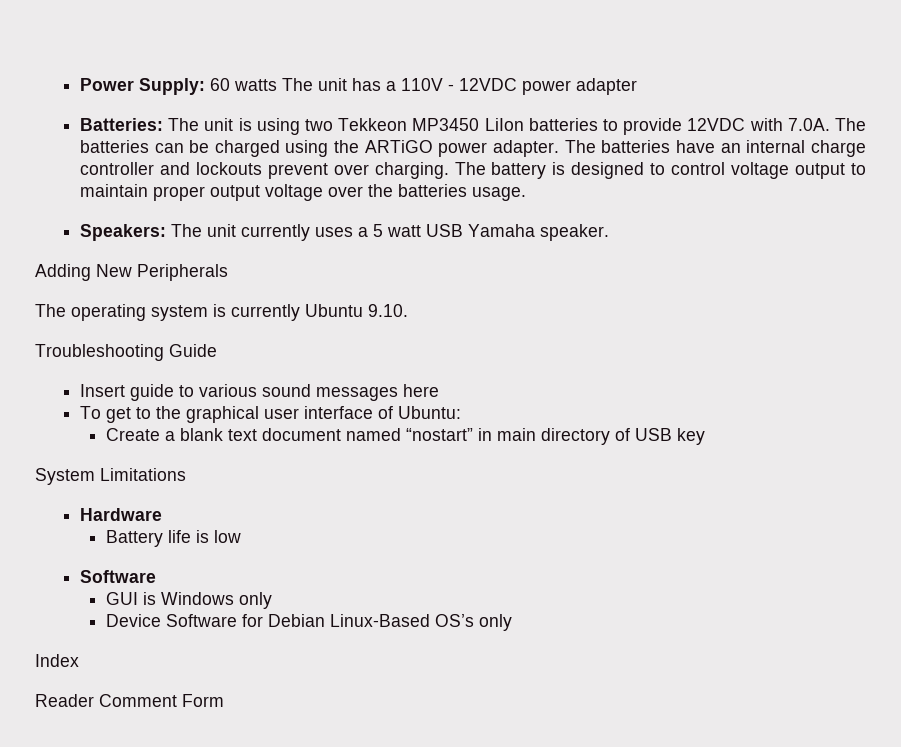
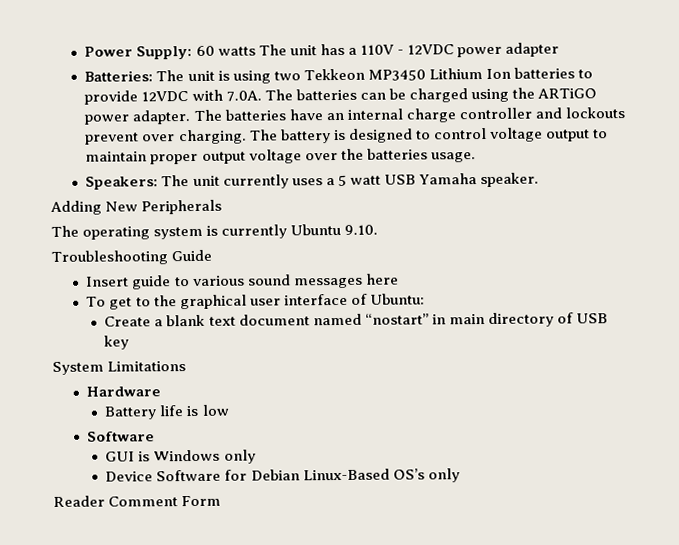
- Batteries: The unit is using two Tekkeon MP3450 LiIon batteries to provide 12VDC with 7.0A. The batteries can be charged using the ARTiGO power adapter.
+ Batteries: The unit is using two Tekkeon MP3450 Lithium Ion batteries to provide 12VDC with 7.0A. The batteries can be charged using the ARTiGO power adapter.
- Index

